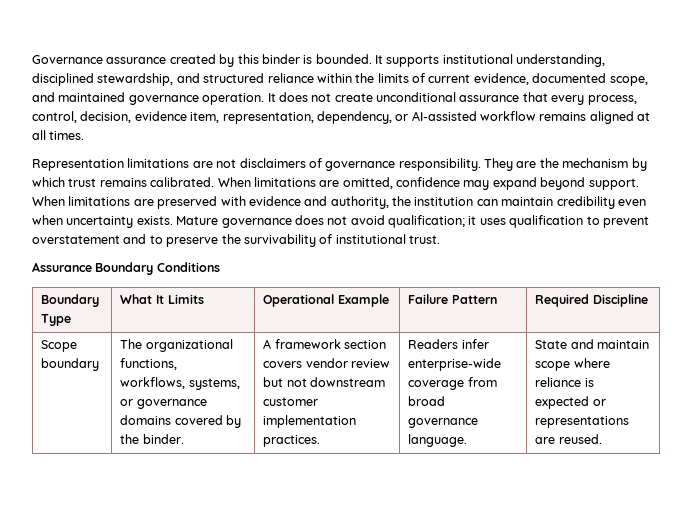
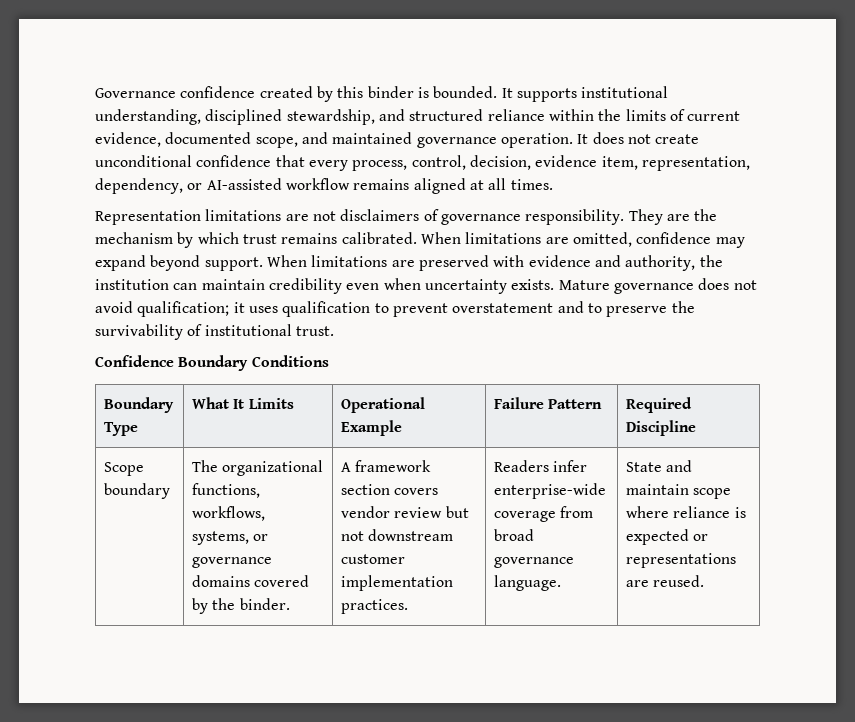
- Governance assurance created by this binder is bounded.
+ Governance confidence created by this binder is bounded.
- It does not create unconditional assurance that every process, control, decision, evidence item, representation, dependency, or AI-assisted workflow remains aligned at all times.
+ It does not create unconditional confidence that every process, control, decision, evidence item, representation, dependency, or AI-assisted workflow remains aligned at all times.
- Assurance Boundary Conditions
+ Confidence Boundary Conditions

